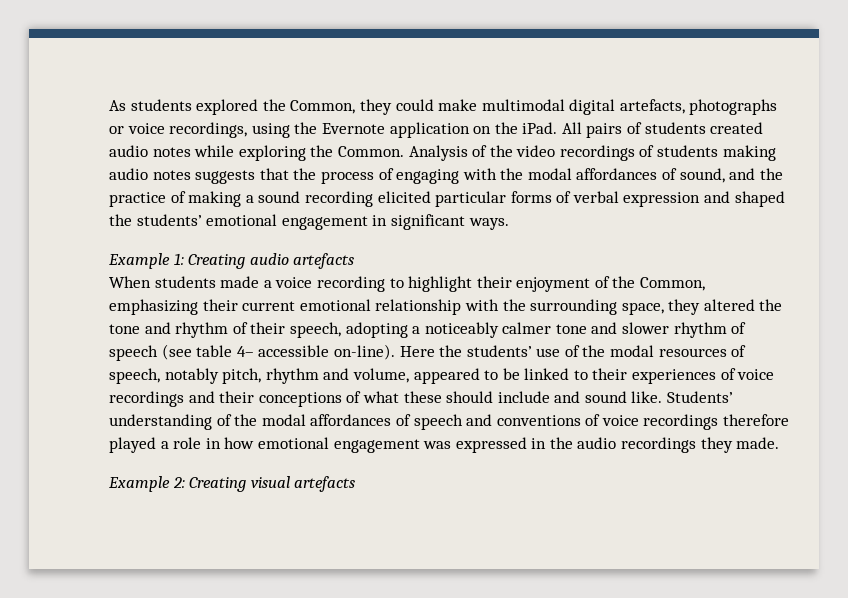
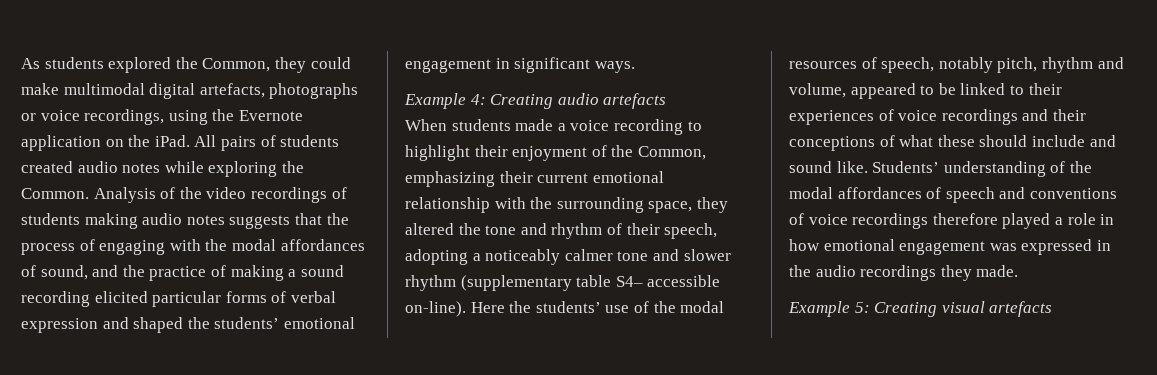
- Example 1: Creating audio artefacts
+ Example 4: Creating audio artefacts
- When students made a voice recording to highlight their enjoyment of the Common, emphasizing their current emotional relationship with the surrounding space, they altered the tone and rhythm of their speech, adopting a noticeably calmer tone and slower rhythm of speech (see table 4– accessible on-line).
+ When students made a voice recording to highlight their enjoyment of the Common, emphasizing their current emotional relationship with the surrounding space, they altered the tone and rhythm of their speech, adopting a noticeably calmer tone and slower rhythm (supplementary table S4– accessible on-line).
- Example 2: Creating visual artefacts
+ Example 5: Creating visual artefacts

